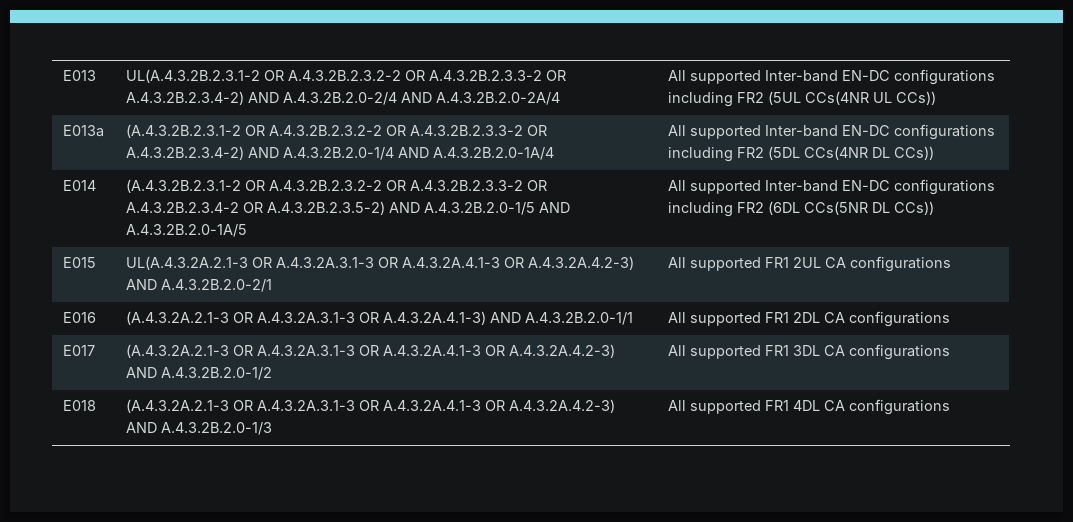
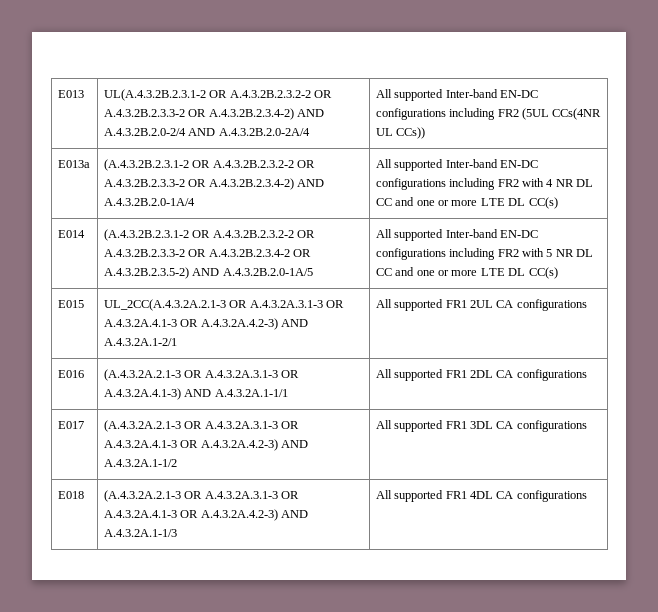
- E013a | (A.4.3.2B.2.3.1-2 OR A.4.3.2B.2.3.2-2 OR A.4.3.2B.2.3.3-2 OR A.4.3.2B.2.3.4-2) AND A.4.3.2B.2.0-1/4 AND A.4.3.2B.2.0-1A/4 | All supported Inter-band EN-DC configurations including FR2 (5DL CCs(4NR DL CCs))
+ E013a | (A.4.3.2B.2.3.1-2 OR A.4.3.2B.2.3.2-2 OR A.4.3.2B.2.3.3-2 OR A.4.3.2B.2.3.4-2) AND A.4.3.2B.2.0-1A/4 | All supported Inter-band EN-DC configurations including FR2 with 4 NR DL CC and one or more LTE DL CC(s)
- E014 | (A.4.3.2B.2.3.1-2 OR A.4.3.2B.2.3.2-2 OR A.4.3.2B.2.3.3-2 OR A.4.3.2B.2.3.4-2 OR A.4.3.2B.2.3.5-2) AND A.4.3.2B.2.0-1/5 AND A.4.3.2B.2.0-1A/5 | All supported Inter-band EN-DC configurations including FR2 (6DL CCs(5NR DL CCs))
+ E014 | (A.4.3.2B.2.3.1-2 OR A.4.3.2B.2.3.2-2 OR A.4.3.2B.2.3.3-2 OR A.4.3.2B.2.3.4-2 OR A.4.3.2B.2.3.5-2) AND A.4.3.2B.2.0-1A/5 | All supported Inter-band EN-DC configurations including FR2 with 5 NR DL CC and one or more LTE DL CC(s)
- E015 | UL(A.4.3.2A.2.1-3 OR A.4.3.2A.3.1-3 OR A.4.3.2A.4.1-3 OR A.4.3.2A.4.2-3) AND A.4.3.2B.2.0-2/1 | All supported FR1 2UL CA configurations
+ E015 | UL_2CC(A.4.3.2A.2.1-3 OR A.4.3.2A.3.1-3 OR A.4.3.2A.4.1-3 OR A.4.3.2A.4.2-3) AND A.4.3.2A.1-2/1 | All supported FR1 2UL CA configurations
- E016 | (A.4.3.2A.2.1-3 OR A.4.3.2A.3.1-3 OR A.4.3.2A.4.1-3) AND A.4.3.2B.2.0-1/1 | All supported FR1 2DL CA configurations
+ E016 | (A.4.3.2A.2.1-3 OR A.4.3.2A.3.1-3 OR A.4.3.2A.4.1-3) AND A.4.3.2A.1-1/1 | All supported FR1 2DL CA configurations
- E017 | (A.4.3.2A.2.1-3 OR A.4.3.2A.3.1-3 OR A.4.3.2A.4.1-3 OR A.4.3.2A.4.2-3) AND A.4.3.2B.2.0-1/2 | All supported FR1 3DL CA configurations
+ E017 | (A.4.3.2A.2.1-3 OR A.4.3.2A.3.1-3 OR A.4.3.2A.4.1-3 OR A.4.3.2A.4.2-3) AND A.4.3.2A.1-1/2 | All supported FR1 3DL CA configurations
- E018 | (A.4.3.2A.2.1-3 OR A.4.3.2A.3.1-3 OR A.4.3.2A.4.1-3 OR A.4.3.2A.4.2-3) AND A.4.3.2B.2.0-1/3 | All supported FR1 4DL CA configurations
+ E018 | (A.4.3.2A.2.1-3 OR A.4.3.2A.3.1-3 OR A.4.3.2A.4.1-3 OR A.4.3.2A.4.2-3) AND A.4.3.2A.1-1/3 | All supported FR1 4DL CA configurations

